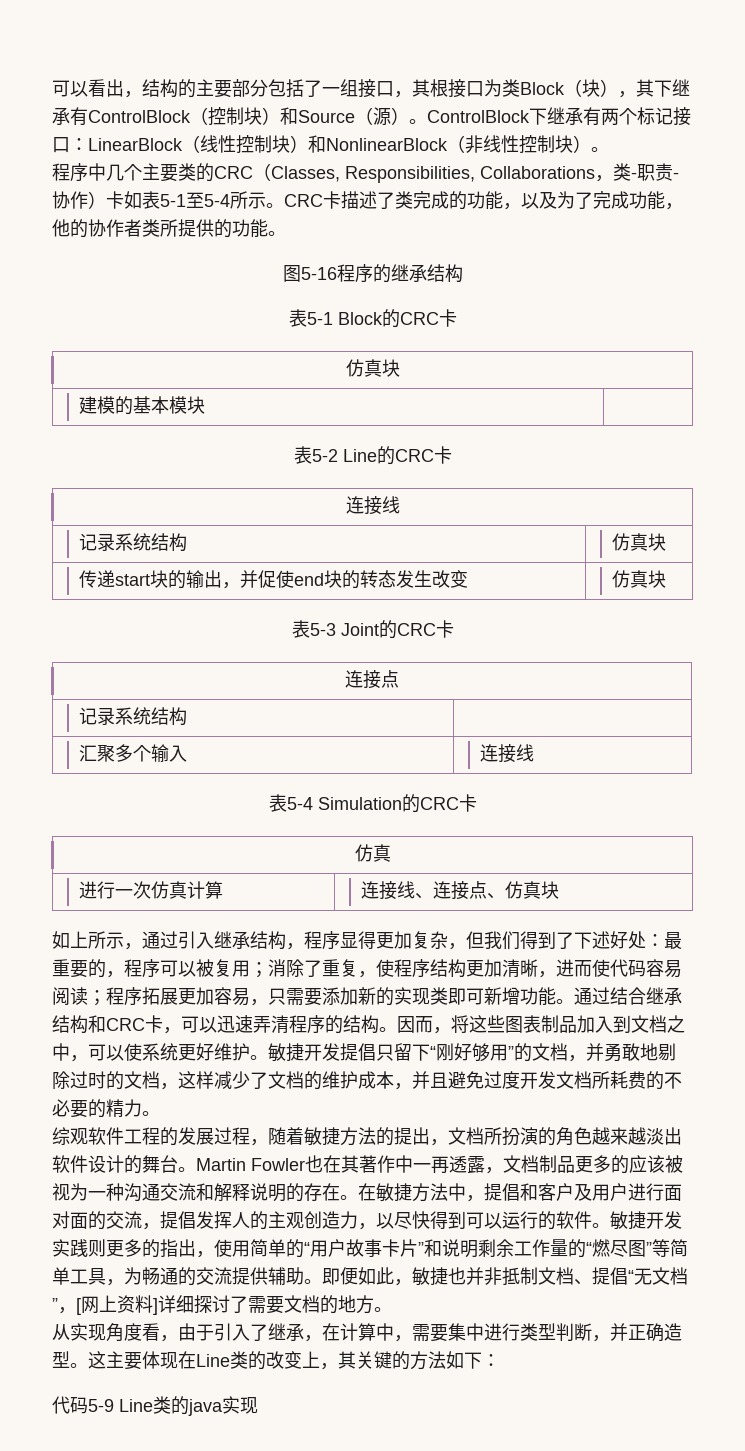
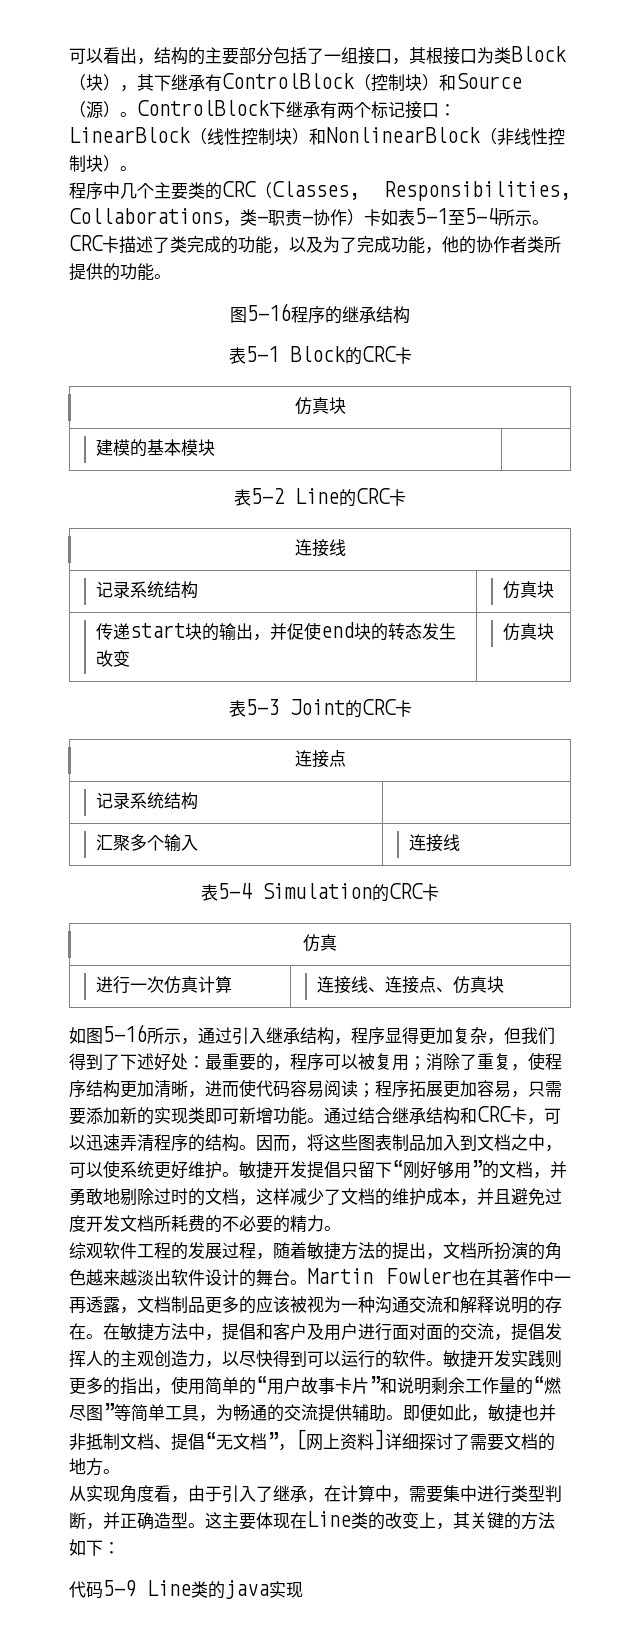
- 如上所示，通过引入继承结构，程序显得更加复杂，但我们得到了下述好处：最重要的，程序可以被复用；消除了重复，使程序结构更加清晰，进而使代码容易阅读；程序拓展更加容易，只需要添加新的实现类即可新增功能。
+ 如图5-16所示，通过引入继承结构，程序显得更加复杂，但我们得到了下述好处：最重要的，程序可以被复用；消除了重复，使程序结构更加清晰，进而使代码容易阅读；程序拓展更加容易，只需要添加新的实现类即可新增功能。

